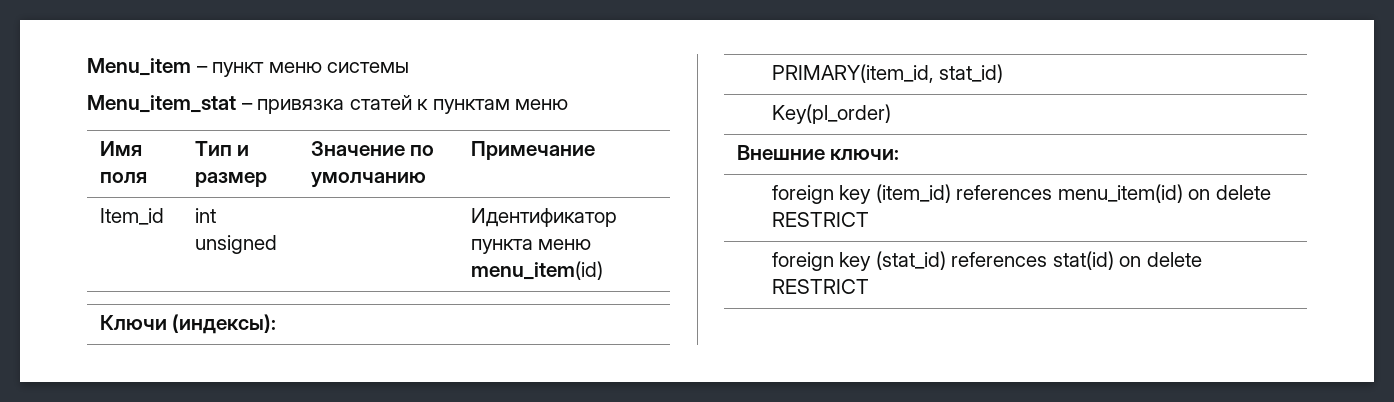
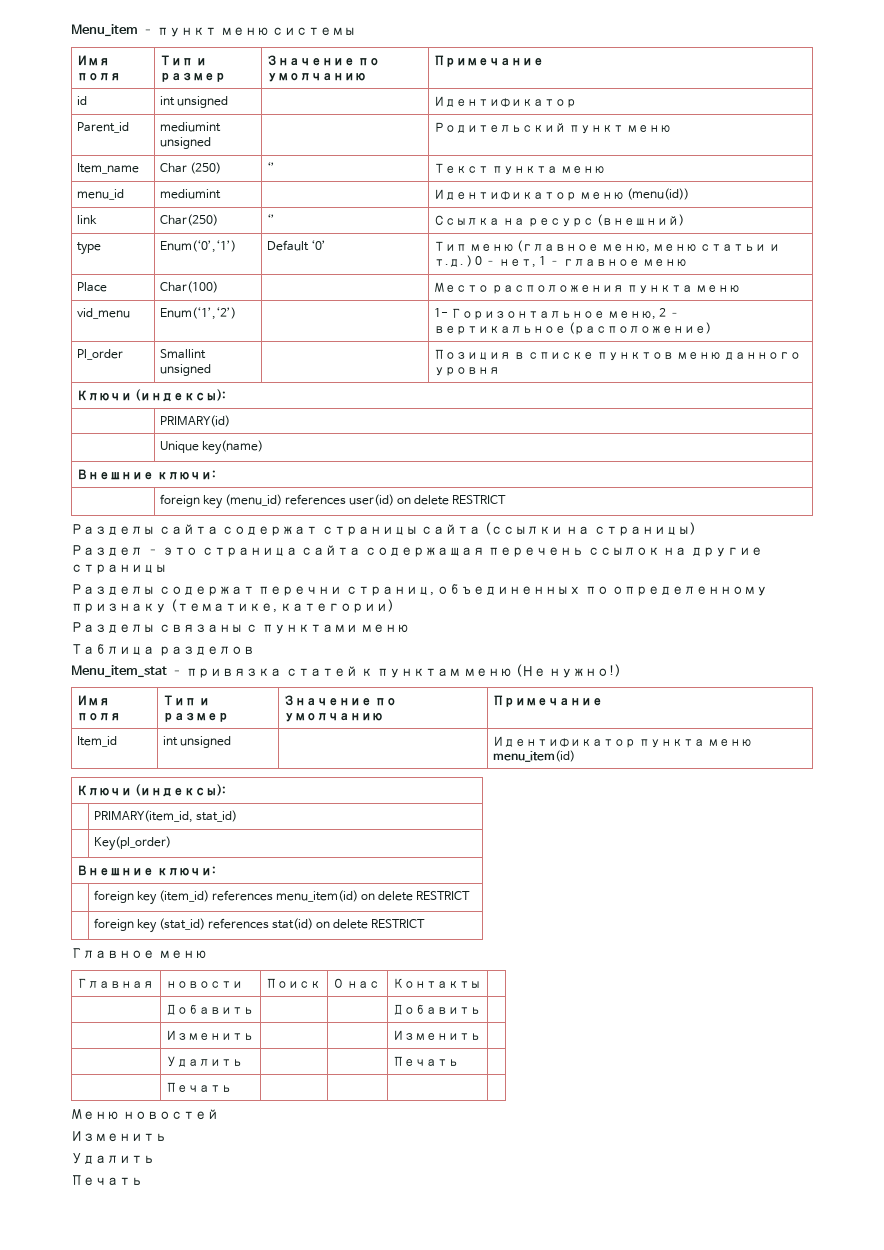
  Menu_item – пункт меню системы
+ Имя поля | Тип и размер | Значение по умолчанию | Примечание
+ id | int unsigned | | Идентификатор
+ Parent_id | mediumint unsigned | | Родительский пункт меню
+ Item_name | Char (250) | ‘’ | Текст пункта меню
+ menu_id | mediumint | | Идентификатор меню (menu(id))
+ link | Char(250) | ‘’ | Ссылка на ресурс (внешний)
+ type | Enum(‘0’,‘1’) | Default ‘0’ | Тип меню (главное меню, меню статьи и т.д. ) 0 – нет, 1 – главное меню
+ Place | Char(100) | | Место расположения пункта меню
+ vid_menu | Enum(‘1’,‘2’) | | 1- Горизонтальное меню, 2 – вертикальное (расположение)
+ Pl_order | Smallint unsigned | | Позиция в списке пунктов меню данного уровня
+ Ключи (индексы):
+ | PRIMARY(id)
+ | Unique key(name)
+ Внешние ключи:
+ | foreign key (menu_id) references user(id) on delete RESTRICT
+ Разделы сайта содержат страницы сайта (ссылки на страницы)
+ Раздел – это страница сайта содержащая перечень ссылок на другие страницы
+ Разделы содержат перечни страниц, объединенных по определенному признаку (тематике, категории)
+ Разделы связаны с пунктами меню
+ Таблица разделов
- Menu_item_stat – привязка статей к пунктам меню
+ Menu_item_stat – привязка статей к пунктам меню (Не нужно!)
+ Главное меню
+ Главная | новости | Поиск | О нас | Контакты |
+ | Добавить | | | Добавить |
+ | Изменить | | | Изменить |
+ | Удалить | | | Печать |
+ | Печать | | | |
+ Меню новостей
+ Изменить
+ Удалить
+ Печать

